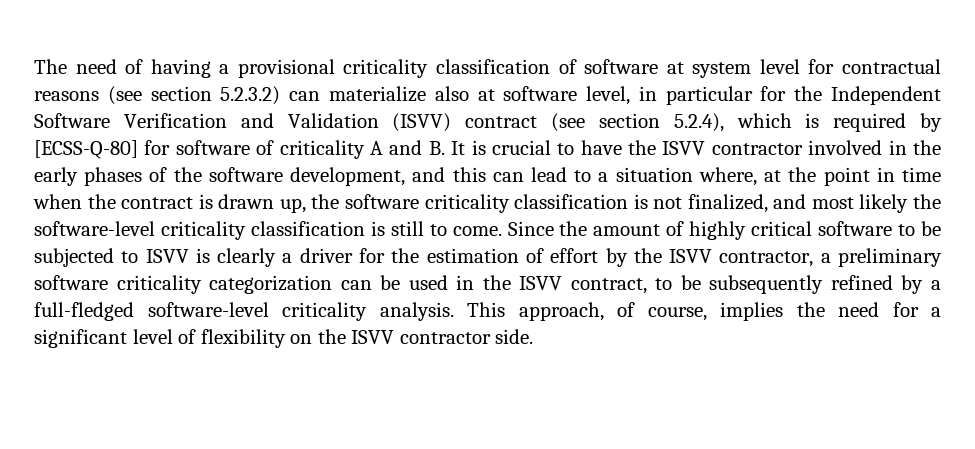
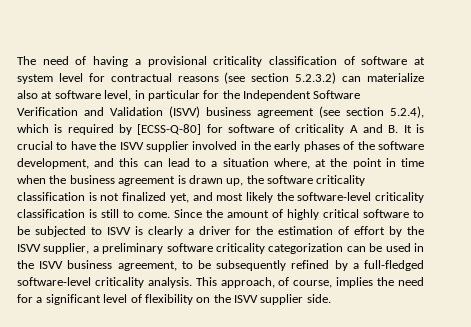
- The need of having a provisional criticality classification of software at system level for contractual reasons (see section 5.2.3.2) can materialize also at software level, in particular for the Independent Software Verification and Validation (ISVV) contract (see section 5.2.4), which is required by [ECSS-Q-80] for software of criticality A and B. It is crucial to have the ISVV contractor involved in the early phases of the software development, and this can lead to a situation where, at the point in time when the contract is drawn up, the software criticality classification is not finalized, and most likely the software-level criticality classification is still to come.
+ The need of having a provisional criticality classification of software at system level for contractual reasons (see section 5.2.3.2) can materialize also at software level, in particular for the Independent Software Verification and Validation (ISVV) business agreement (see section 5.2.4), which is required by [ECSS-Q-80] for software of criticality A and B. It is crucial to have the ISVV supplier involved in the early phases of the software development, and this can lead to a situation where, at the point in time when the business agreement is drawn up, the software criticality classification is not finalized yet, and most likely the software-level criticality classification is still to come.
- Since the amount of highly critical software to be subjected to ISVV is clearly a driver for the estimation of effort by the ISVV contractor, a preliminary software criticality categorization can be used in the ISVV contract, to be subsequently refined by a full-fledged software-level criticality analysis.
+ Since the amount of highly critical software to be subjected to ISVV is clearly a driver for the estimation of effort by the ISVV supplier, a preliminary software criticality categorization can be used in the ISVV business agreement, to be subsequently refined by a full-fledged software-level criticality analysis.
- This approach, of course, implies the need for a significant level of flexibility on the ISVV contractor side.
+ This approach, of course, implies the need for a significant level of flexibility on the ISVV supplier side.

